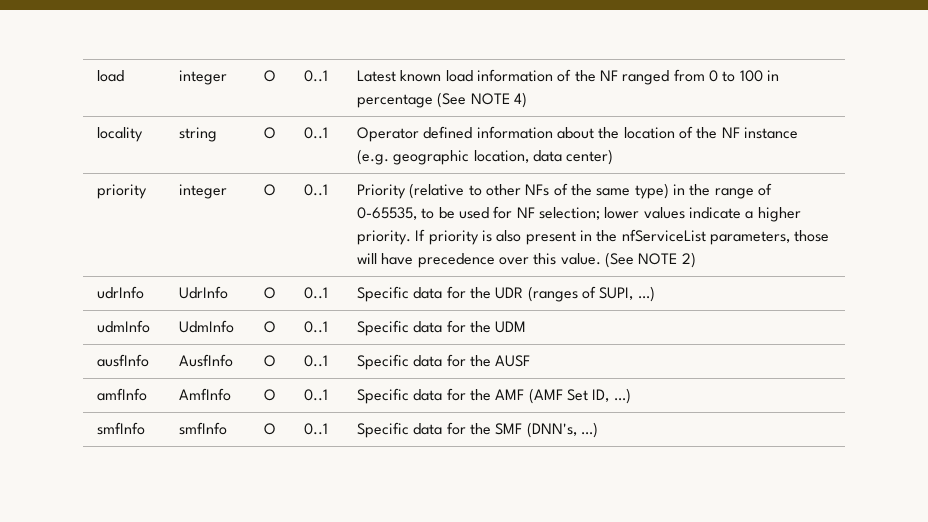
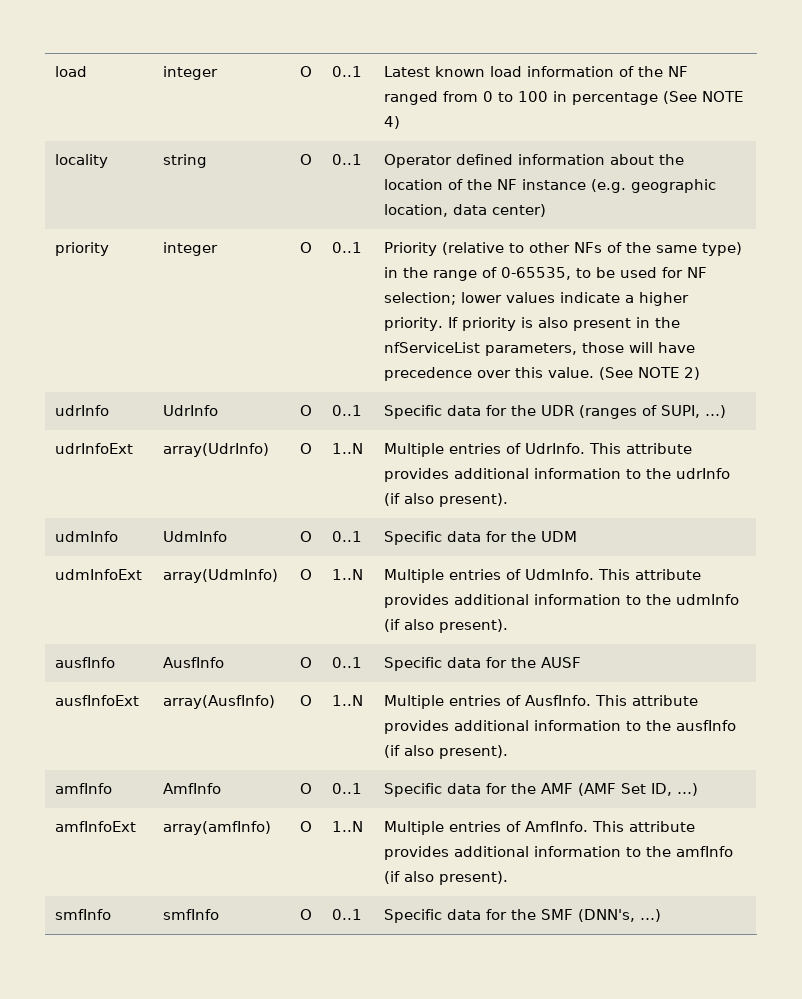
+ udrInfoExt | array(UdrInfo) | O | 1..N | Multiple entries of UdrInfo. This attribute provides additional information to the udrInfo (if also present).
+ udmInfoExt | array(UdmInfo) | O | 1..N | Multiple entries of UdmInfo. This attribute provides additional information to the udmInfo (if also present).
+ ausfInfoExt | array(AusfInfo) | O | 1..N | Multiple entries of AusfInfo. This attribute provides additional information to the ausfInfo (if also present).
+ amfInfoExt | array(amfInfo) | O | 1..N | Multiple entries of AmfInfo. This attribute provides additional information to the amfInfo (if also present).

